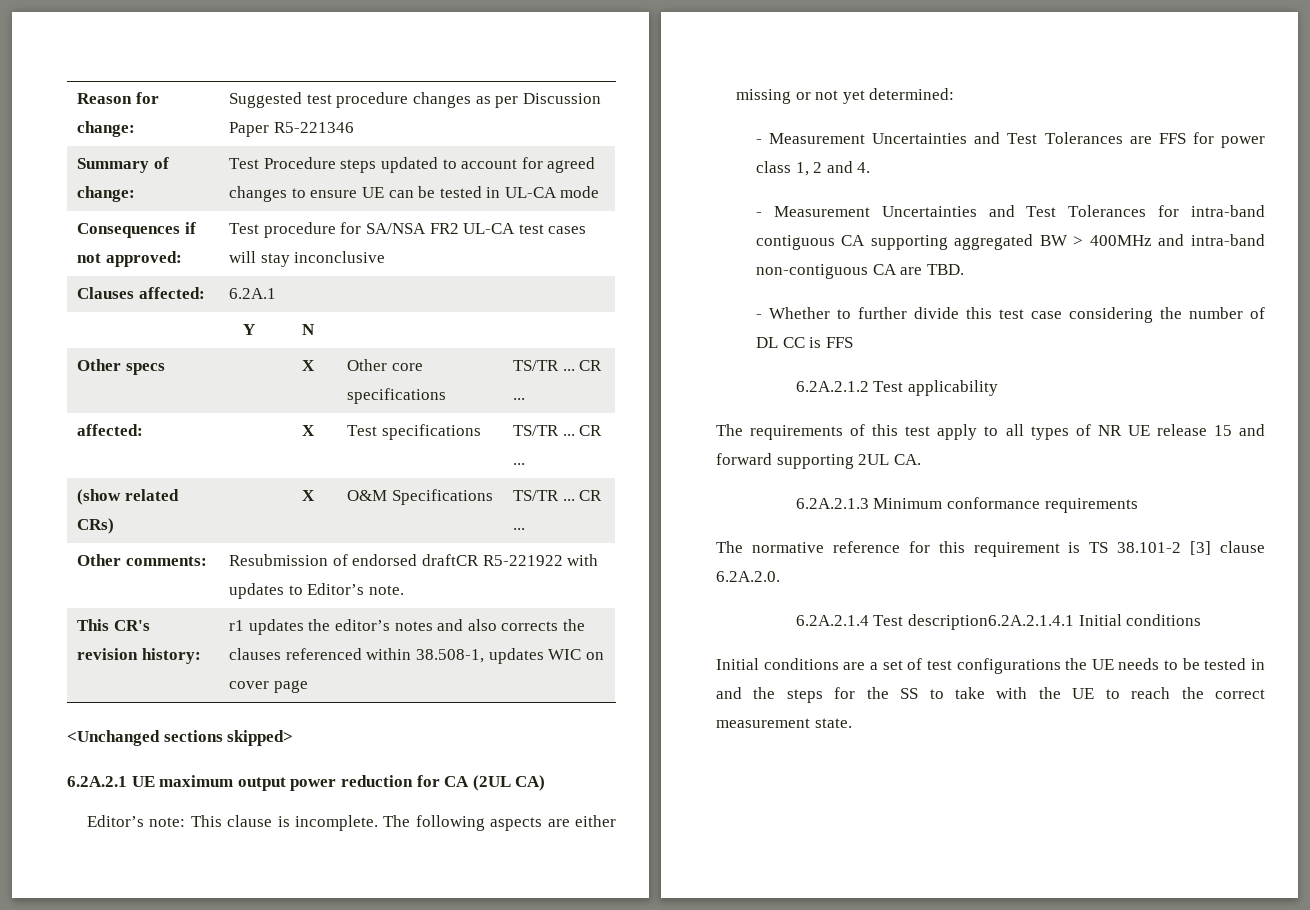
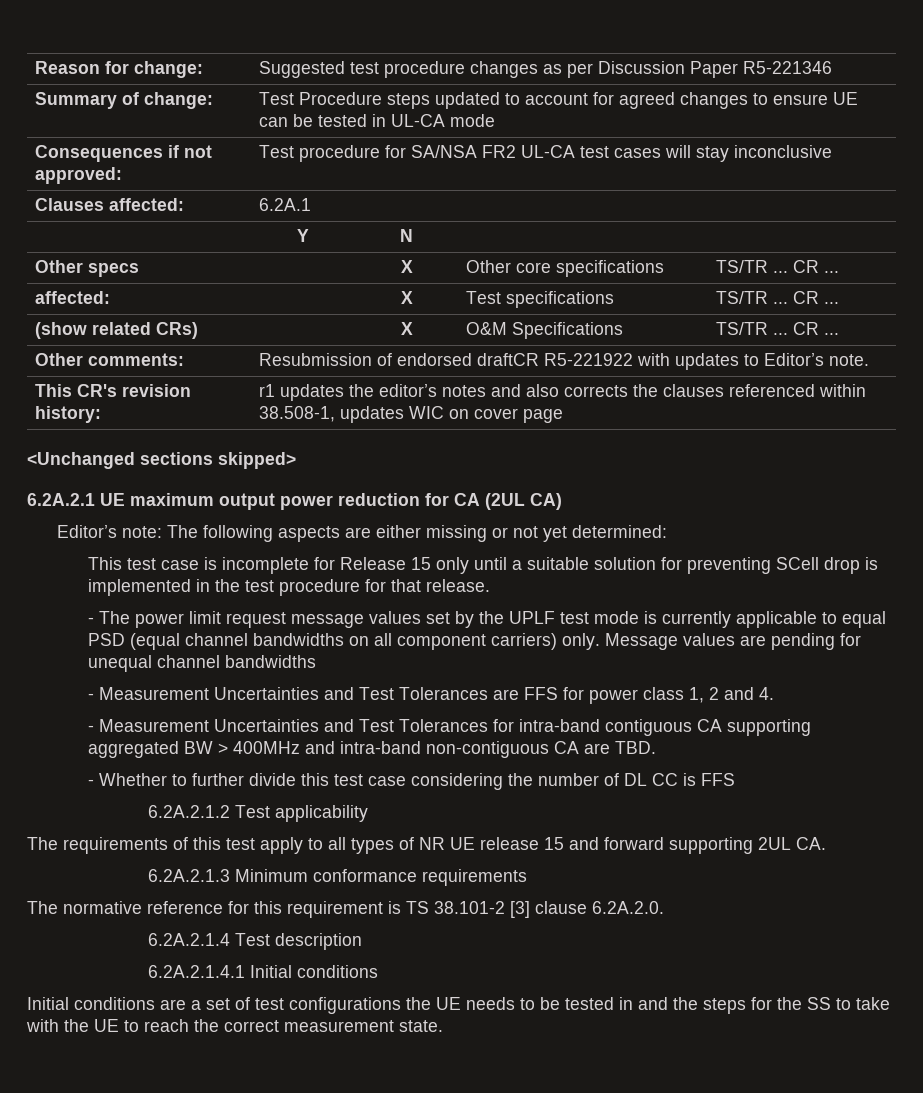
- Editor’s note: This clause is incomplete. The following aspects are either missing or not yet determined:
+ Editor’s note: The following aspects are either missing or not yet determined:
+ This test case is incomplete for Release 15 only until a suitable solution for preventing SCell drop is implemented in the test procedure for that release.
+ - The power limit request message values set by the UPLF test mode is currently applicable to equal PSD (equal channel bandwidths on all component carriers) only. Message values are pending for unequal channel bandwidths
- 6.2A.2.1.4 Test description6.2A.2.1.4.1 Initial conditions
+ 6.2A.2.1.4 Test description
+ 6.2A.2.1.4.1 Initial conditions

